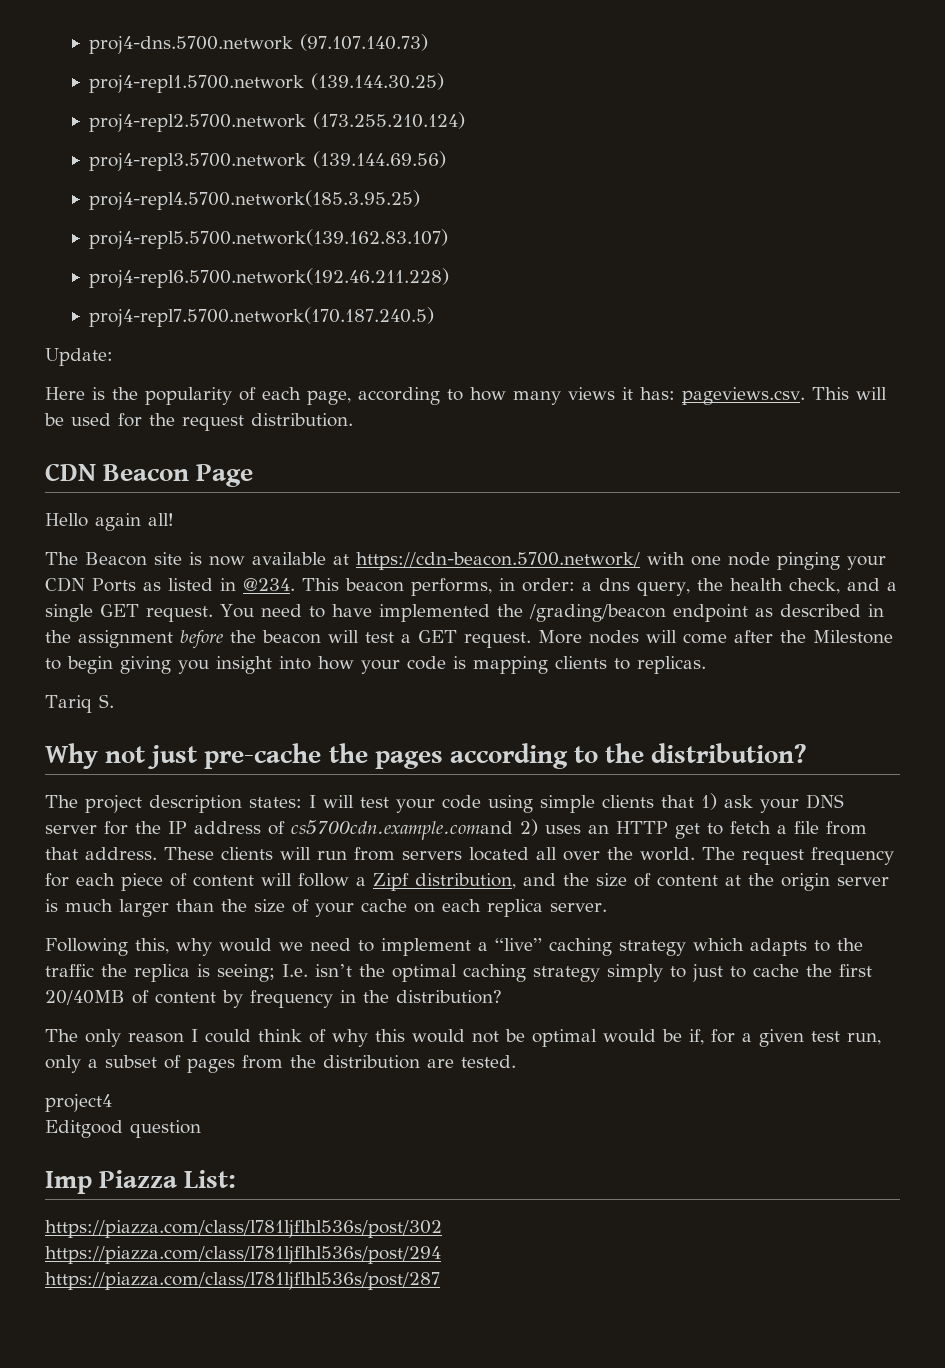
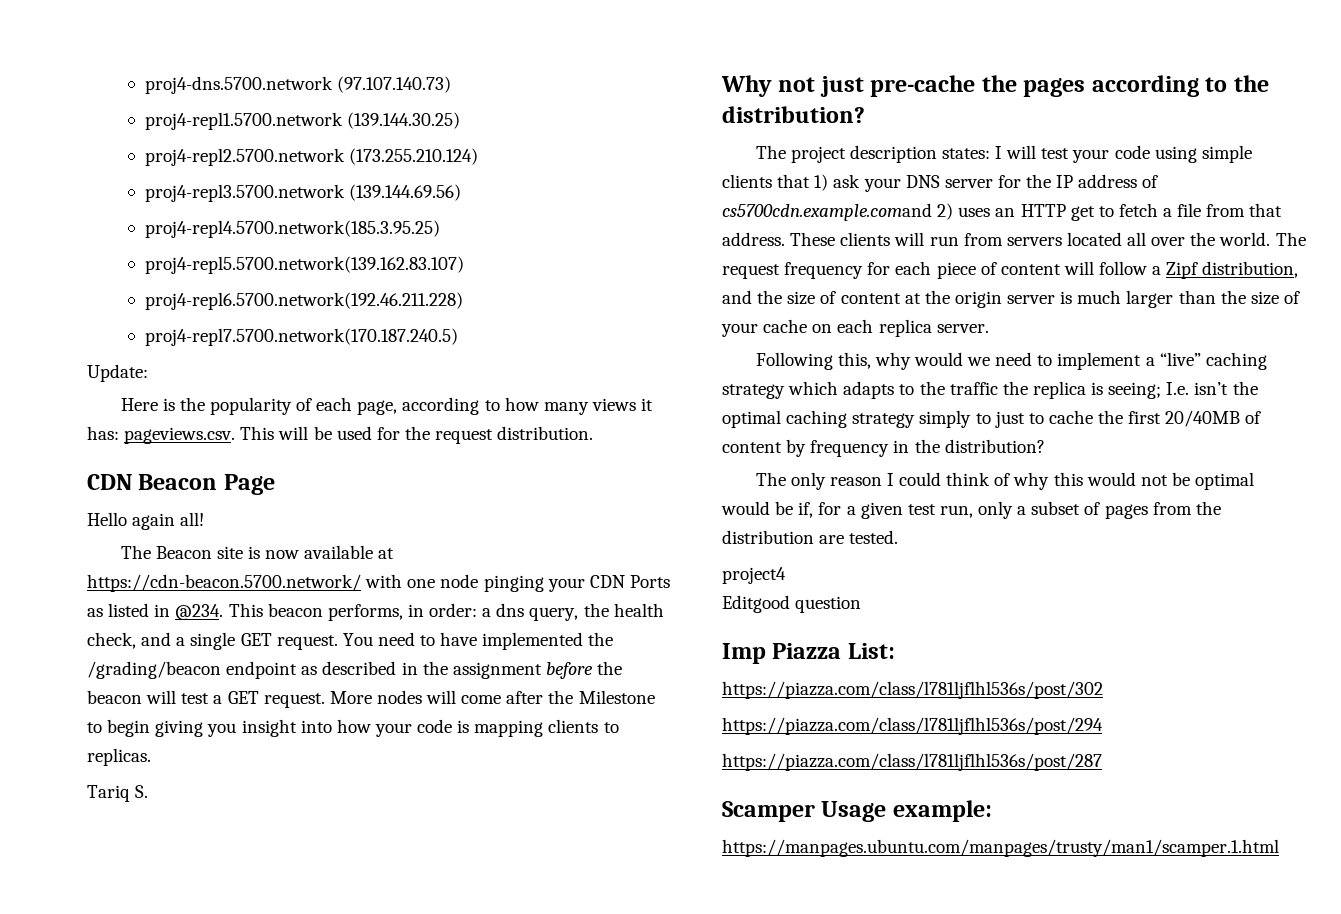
+ Scamper Usage example:
+ https://manpages.ubuntu.com/manpages/trusty/man1/scamper.1.html

